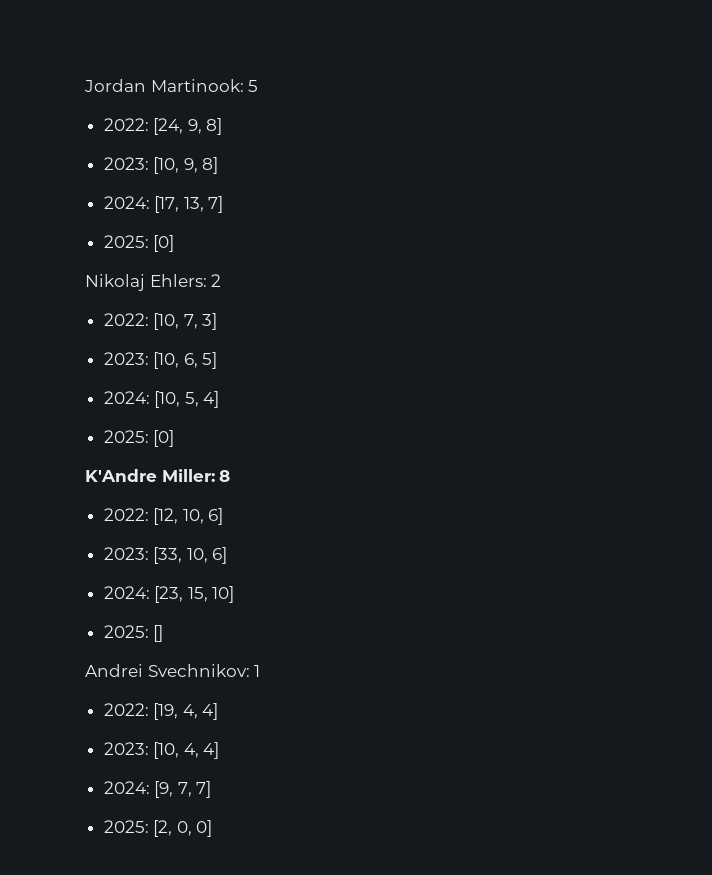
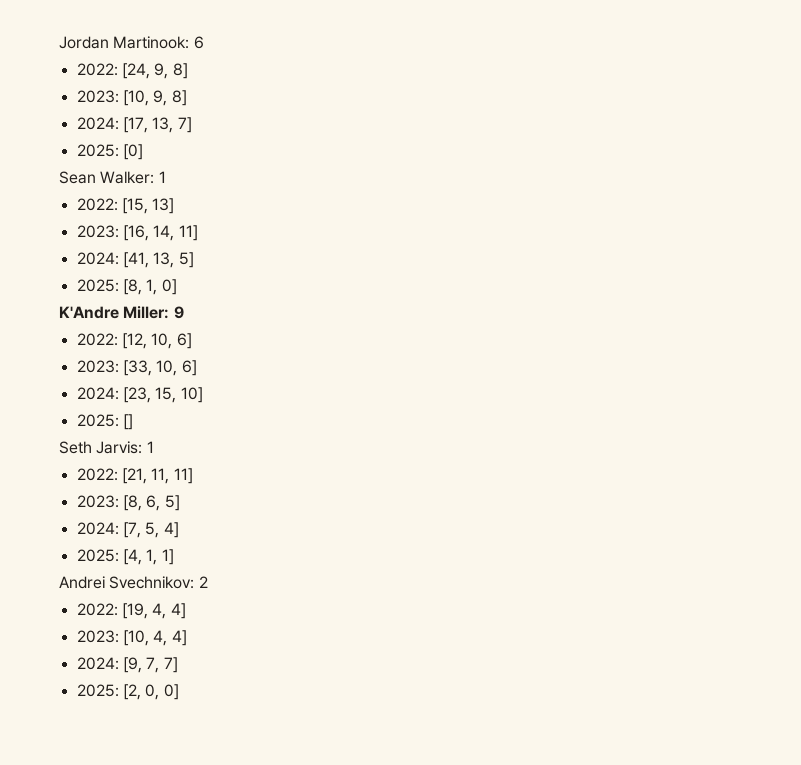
- Jordan Martinook: 5
+ Jordan Martinook: 6
- Nikolaj Ehlers: 2
- 2022: [10, 7, 3]
- 2023: [10, 6, 5]
- 2024: [10, 5, 4]
- 2025: [0]
+ Sean Walker: 1
+ 2022: [15, 13]
+ 2023: [16, 14, 11]
+ 2024: [41, 13, 5]
+ 2025: [8, 1, 0]
- K'Andre Miller: 8
+ K'Andre Miller: 9
+ Seth Jarvis: 1
+ 2022: [21, 11, 11]
+ 2023: [8, 6, 5]
+ 2024: [7, 5, 4]
+ 2025: [4, 1, 1]
- Andrei Svechnikov: 1
+ Andrei Svechnikov: 2

